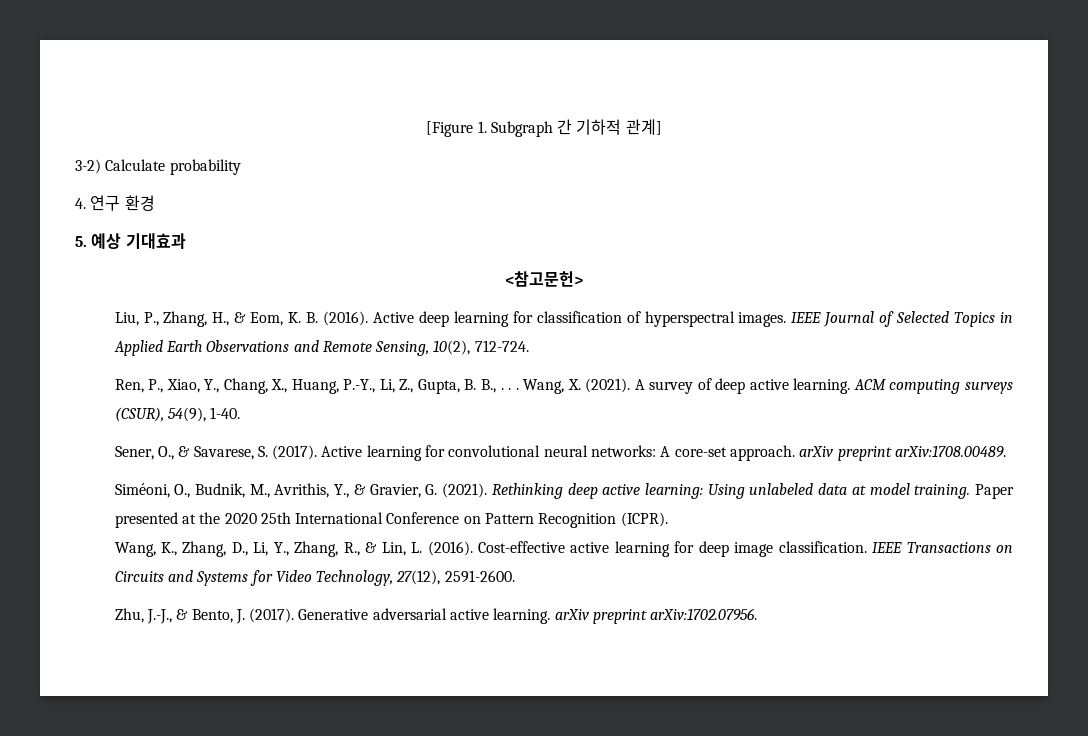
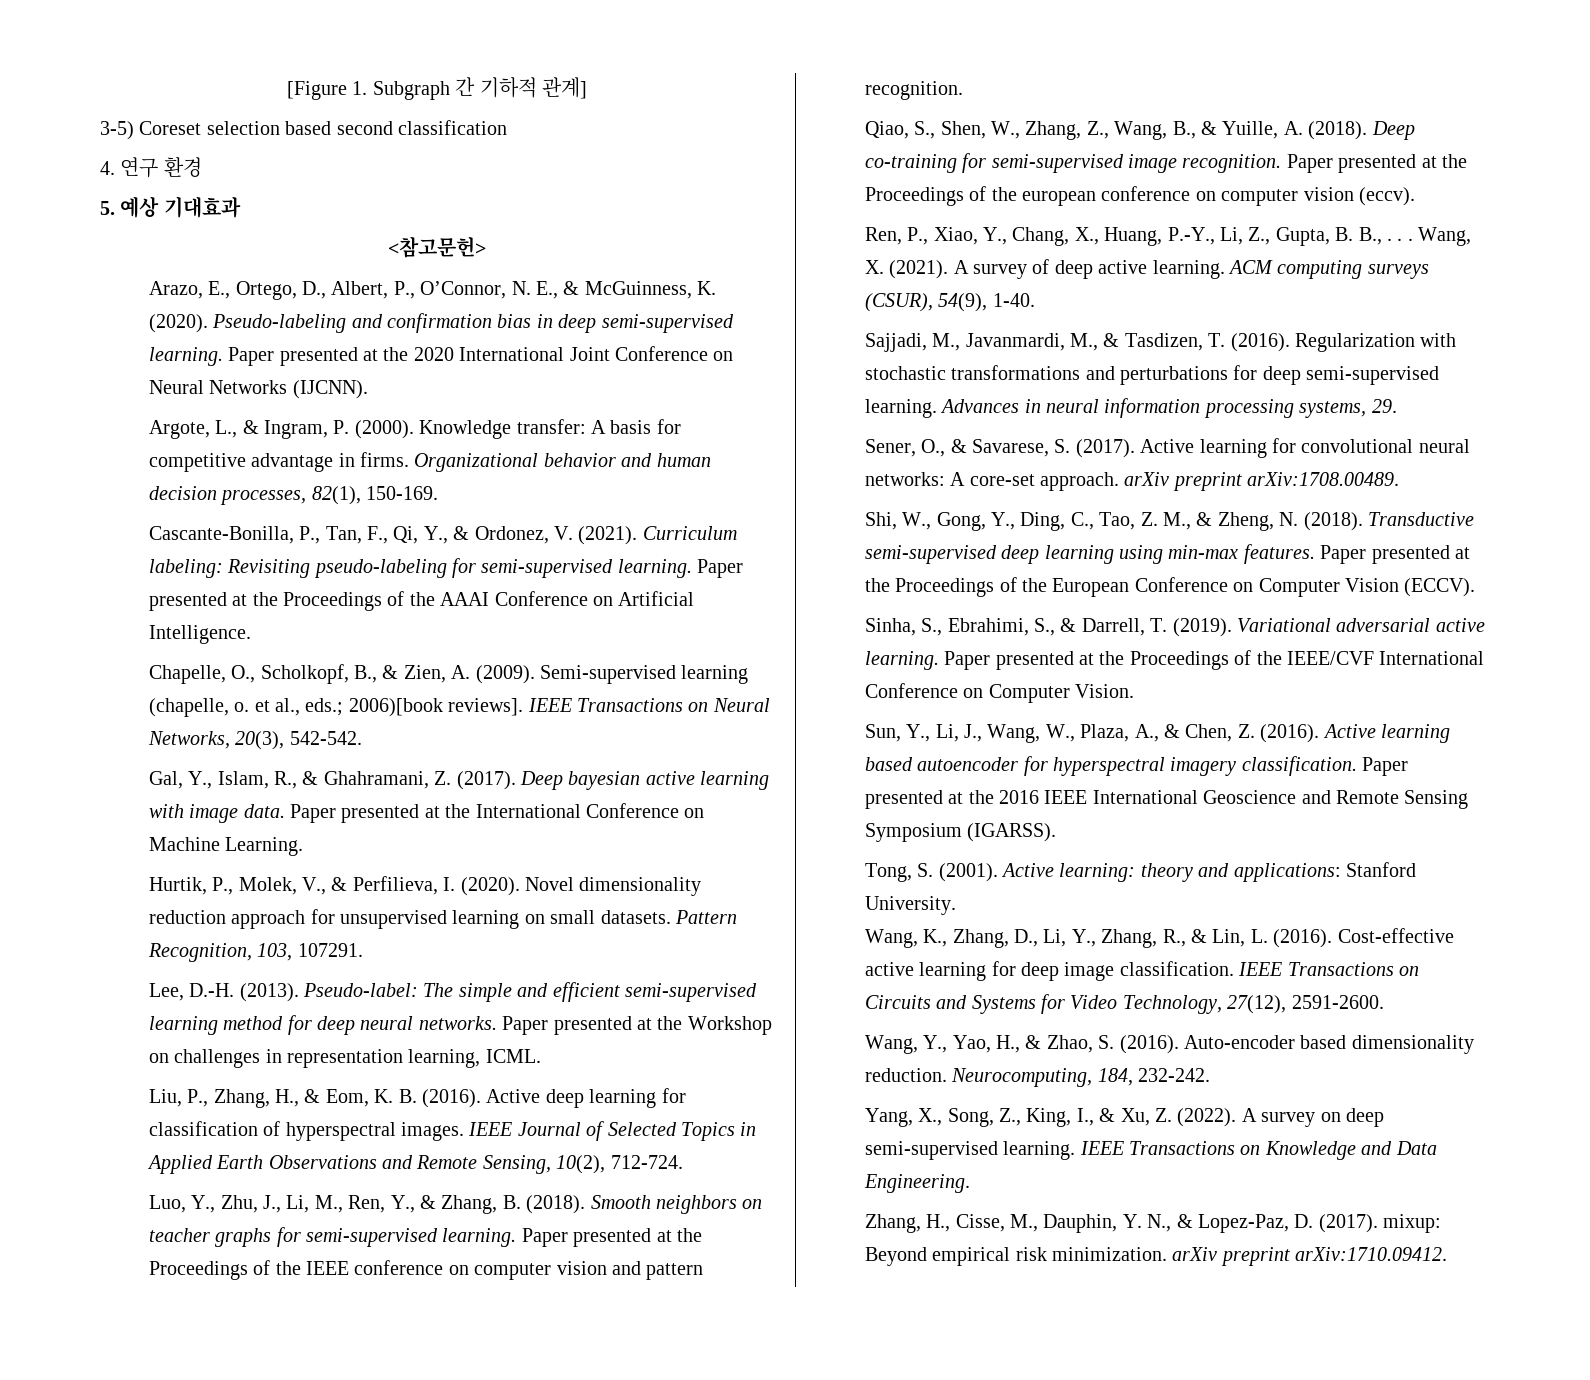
- 3-2) Calculate probability
+ 3-5) Coreset selection based second classification
+ Arazo, E., Ortego, D., Albert, P., O’Connor, N. E., & McGuinness, K. (2020). Pseudo-labeling and confirmation bias in deep semi-supervised learning. Paper presented at the 2020 International Joint Conference on Neural Networks (IJCNN).
+ Argote, L., & Ingram, P. (2000). Knowledge transfer: A basis for competitive advantage in firms. Organizational behavior and human decision processes, 82(1), 150-169.
+ Cascante-Bonilla, P., Tan, F., Qi, Y., & Ordonez, V. (2021). Curriculum labeling: Revisiting pseudo-labeling for semi-supervised learning. Paper presented at the Proceedings of the AAAI Conference on Artificial Intelligence.
+ Chapelle, O., Scholkopf, B., & Zien, A. (2009). Semi-supervised learning (chapelle, o. et al., eds.; 2006)[book reviews]. IEEE Transactions on Neural Networks, 20(3), 542-542.
+ Gal, Y., Islam, R., & Ghahramani, Z. (2017). Deep bayesian active learning with image data. Paper presented at the International Conference on Machine Learning.
+ Hurtik, P., Molek, V., & Perfilieva, I. (2020). Novel dimensionality reduction approach for unsupervised learning on small datasets. Pattern Recognition, 103, 107291.
+ Lee, D.-H. (2013). Pseudo-label: The simple and efficient semi-supervised learning method for deep neural networks. Paper presented at the Workshop on challenges in representation learning, ICML.
+ Luo, Y., Zhu, J., Li, M., Ren, Y., & Zhang, B. (2018). Smooth neighbors on teacher graphs for semi-supervised learning. Paper presented at the Proceedings of the IEEE conference on computer vision and pattern recognition.
+ Qiao, S., Shen, W., Zhang, Z., Wang, B., & Yuille, A. (2018). Deep co-training for semi-supervised image recognition. Paper presented at the Proceedings of the european conference on computer vision (eccv).
+ Sajjadi, M., Javanmardi, M., & Tasdizen, T. (2016). Regularization with stochastic transformations and perturbations for deep semi-supervised learning. Advances in neural information processing systems, 29.
- Siméoni, O., Budnik, M., Avrithis, Y., & Gravier, G. (2021). Rethinking deep active learning: Using unlabeled data at model training. Paper presented at the 2020 25th International Conference on Pattern Recognition (ICPR).
+ Shi, W., Gong, Y., Ding, C., Tao, Z. M., & Zheng, N. (2018). Transductive semi-supervised deep learning using min-max features. Paper presented at the Proceedings of the European Conference on Computer Vision (ECCV).
+ Sinha, S., Ebrahimi, S., & Darrell, T. (2019). Variational adversarial active learning. Paper presented at the Proceedings of the IEEE/CVF International Conference on Computer Vision.
+ Sun, Y., Li, J., Wang, W., Plaza, A., & Chen, Z. (2016). Active learning based autoencoder for hyperspectral imagery classification. Paper presented at the 2016 IEEE International Geoscience and Remote Sensing Symposium (IGARSS).
+ Tong, S. (2001). Active learning: theory and applications: Stanford University.
- Zhu, J.-J., & Bento, J. (2017). Generative adversarial active learning. arXiv preprint arXiv:1702.07956.
+ Wang, Y., Yao, H., & Zhao, S. (2016). Auto-encoder based dimensionality reduction. Neurocomputing, 184, 232-242.
+ Yang, X., Song, Z., King, I., & Xu, Z. (2022). A survey on deep semi-supervised learning. IEEE Transactions on Knowledge and Data Engineering.
+ Zhang, H., Cisse, M., Dauphin, Y. N., & Lopez-Paz, D. (2017). mixup: Beyond empirical risk minimization. arXiv preprint arXiv:1710.09412.

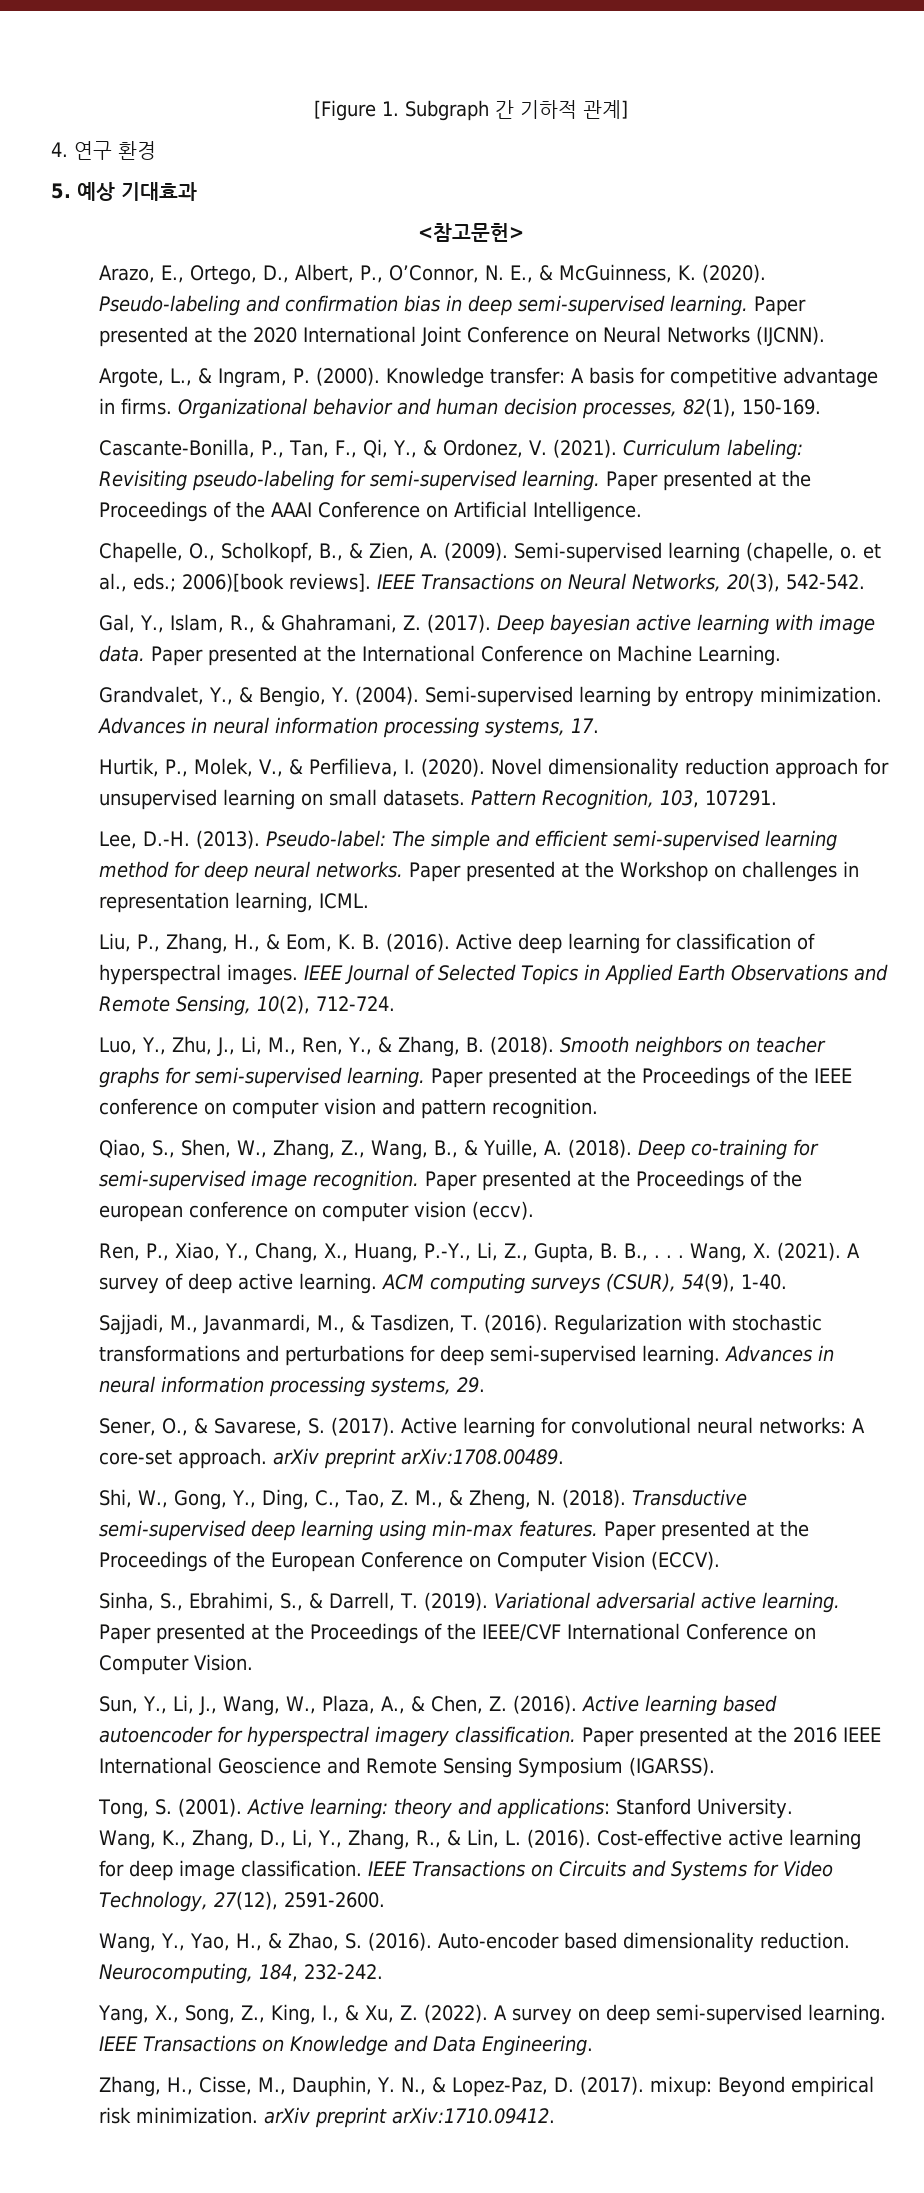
- 3-5) Coreset selection based second classification
+ Grandvalet, Y., & Bengio, Y. (2004). Semi-supervised learning by entropy minimization. Advances in neural information processing systems, 17.

